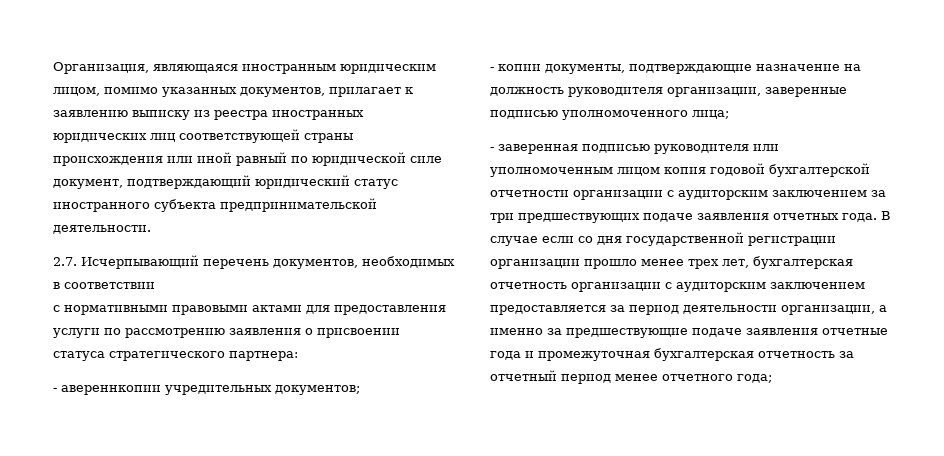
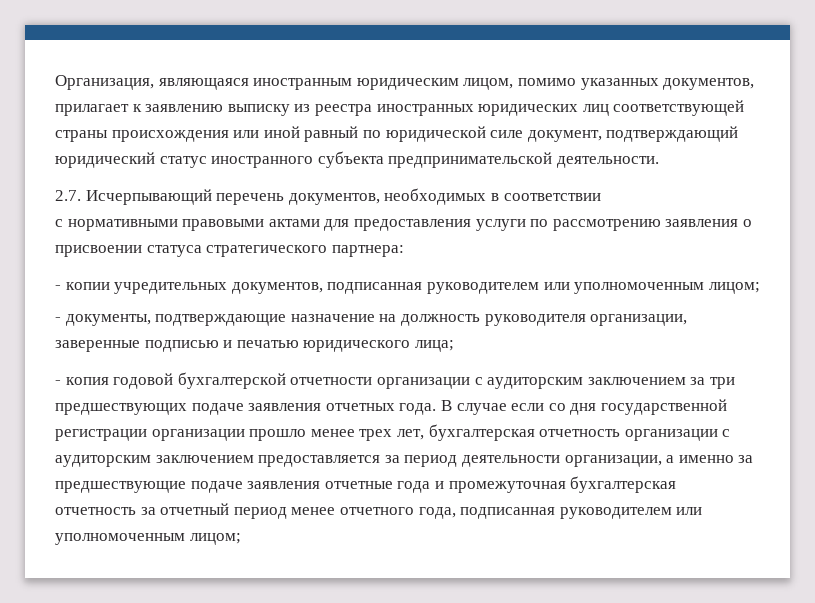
- - авереннкопии учредительных документов;
- - копии документы, подтверждающие назначение на должность руководителя организации, заверенные подписью уполномоченного лица;
+ - копии учредительных документов, подписанная руководителем или уполномоченным лицом;
+ - документы, подтверждающие назначение на должность руководителя организации, заверенные подписью и печатью юридического лица;
- - заверенная подписью руководителя или уполномоченным лицом копия годовой бухгалтерской отчетности организации с аудиторским заключением за три предшествующих подаче заявления отчетных года.
+ - копия годовой бухгалтерской отчетности организации с аудиторским заключением за три предшествующих подаче заявления отчетных года.
- В случае если со дня государственной регистрации организации прошло менее трех лет, бухгалтерская отчетность организации с аудиторским заключением предоставляется за период деятельности организации, а именно за предшествующие подаче заявления отчетные года и промежуточная бухгалтерская отчетность за отчетный период менее отчетного года;
+ В случае если со дня государственной регистрации организации прошло менее трех лет, бухгалтерская отчетность организации с аудиторским заключением предоставляется за период деятельности организации, а именно за предшествующие подаче заявления отчетные года и промежуточная бухгалтерская отчетность за отчетный период менее отчетного года, подписанная руководителем или уполномоченным лицом;

